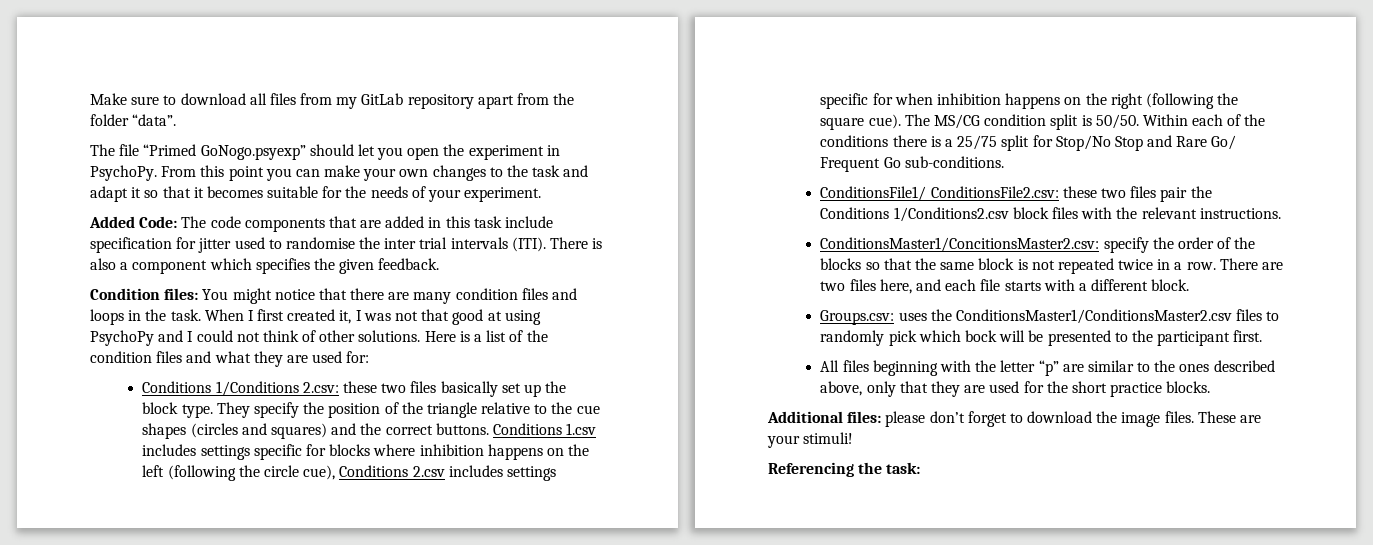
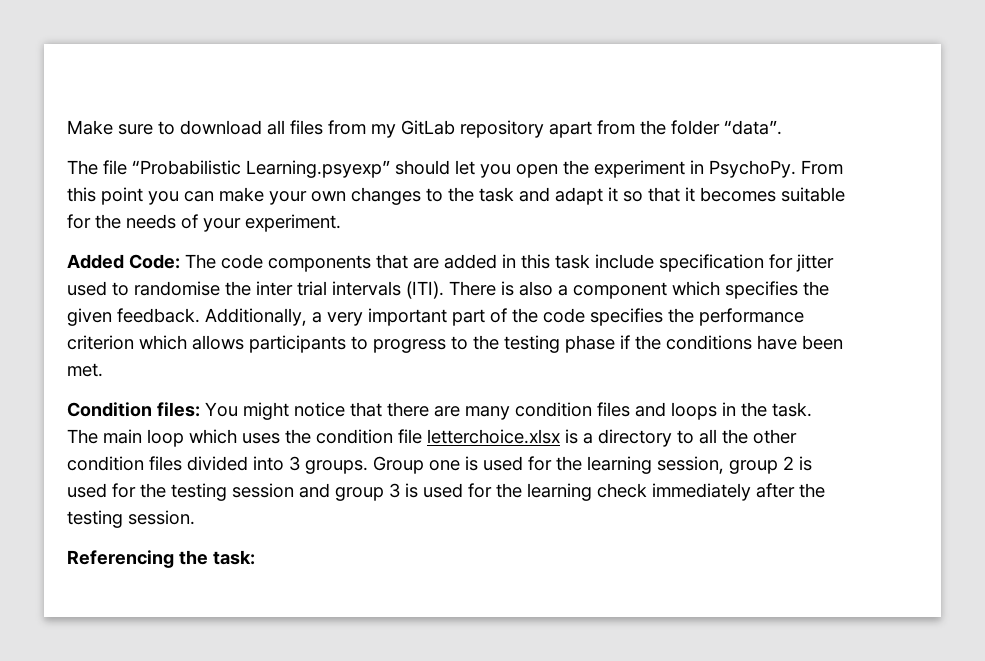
- The file “Primed GoNogo.psyexp” should let you open the experiment in PsychoPy.
+ The file “Probabilistic Learning.psyexp” should let you open the experiment in PsychoPy.
+ Additionally, a very important part of the code specifies the performance criterion which allows participants to progress to the testing phase if the conditions have been met.
- When I first created it, I was not that good at using PsychoPy and I could not think of other solutions. Here is a list of the condition files and what they are used for:
- Conditions 1/Conditions 2.csv: these two files basically set up the block type. They specify the position of the triangle relative to the cue shapes (circles and squares) and the correct buttons. Conditions 1.csv includes settings specific for blocks where inhibition happens on the left (following the circle cue), Conditions 2.csv includes settings specific for when inhibition happens on the right (following the square cue). The MS/CG condition split is 50/50. Within each of the conditions there is a 25/75 split for Stop/No Stop and Rare Go/ Frequent Go sub-conditions.
- ConditionsFile1/ ConditionsFile2.csv: these two files pair the Conditions 1/Conditions2.csv block files with the relevant instructions.
- ConditionsMaster1/ConcitionsMaster2.csv: specify the order of the blocks so that the same block is not repeated twice in a row. There are two files here, and each file starts with a different block.
- Groups.csv: uses the ConditionsMaster1/ConditionsMaster2.csv files to randomly pick which bock will be presented to the participant first.
- All files beginning with the letter “p” are similar to the ones described above, only that they are used for the short practice blocks.
- Additional files: please don’t forget to download the image files. These are your stimuli!
+ The main loop which uses the condition file letterchoice.xlsx is a directory to all the other condition files divided into 3 groups. Group one is used for the learning session, group 2 is used for the testing session and group 3 is used for the learning check immediately after the testing session.

